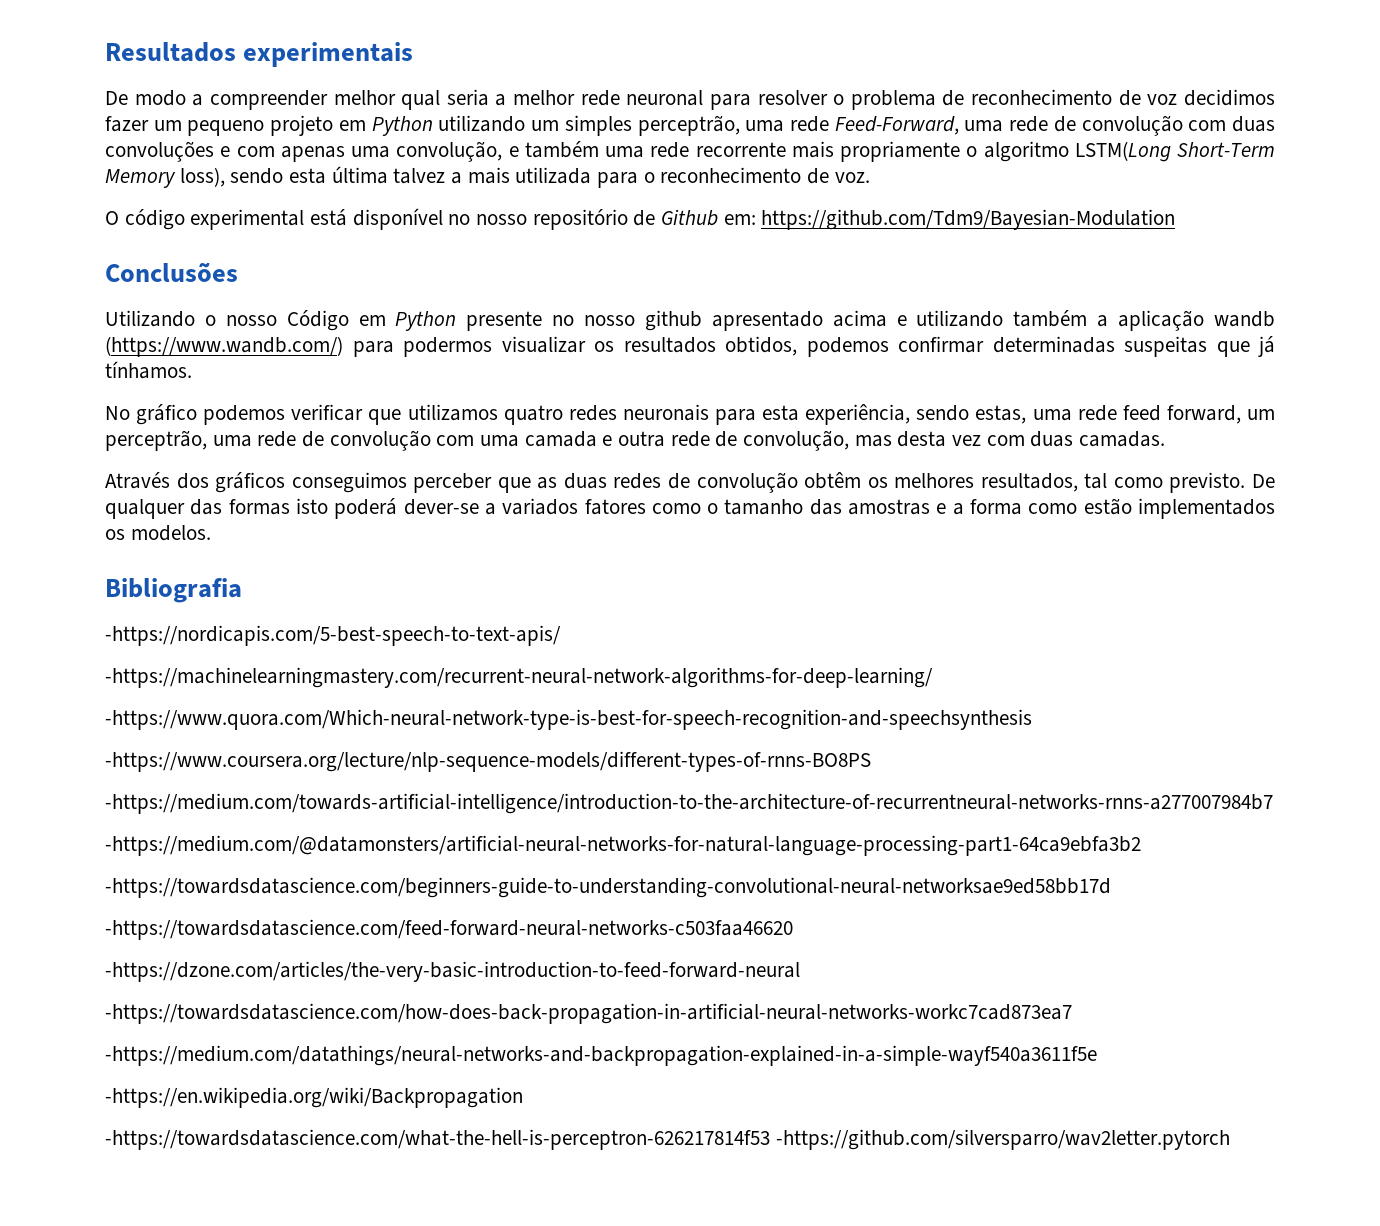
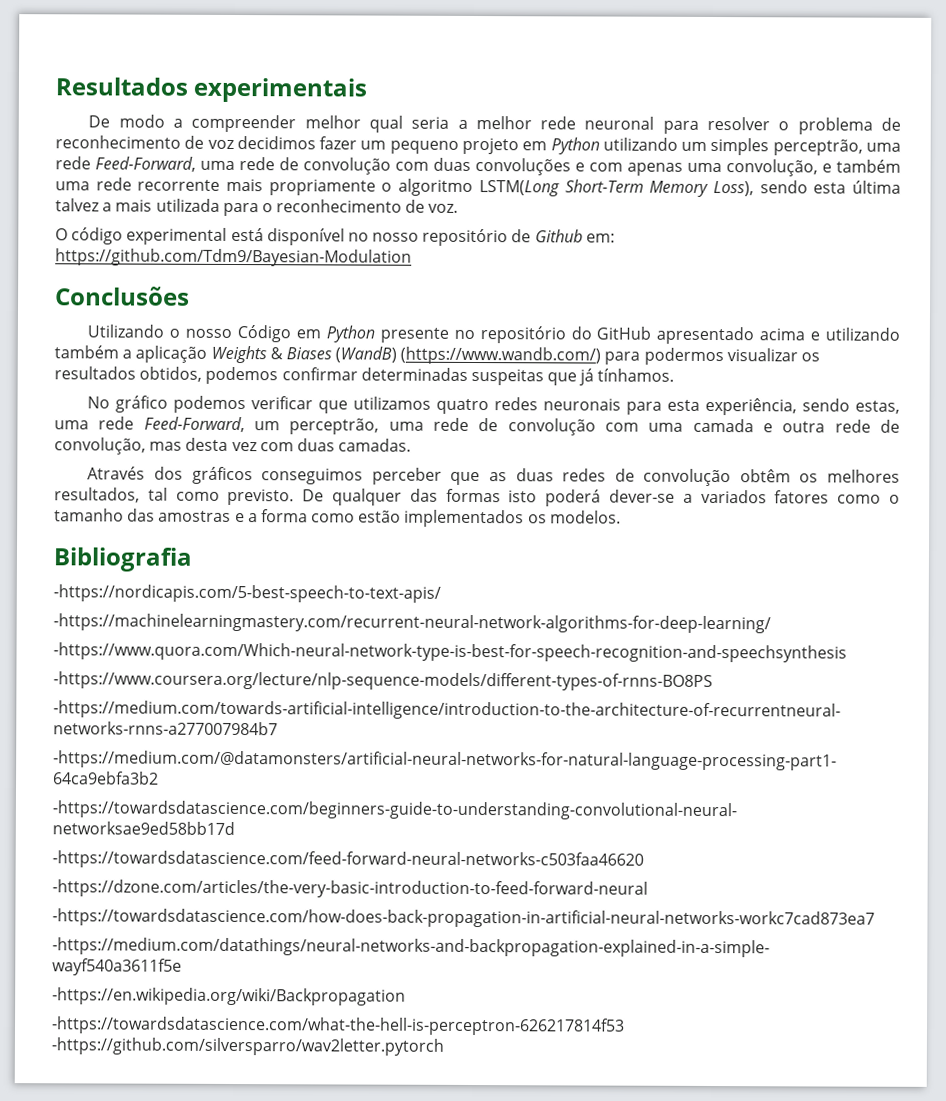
- De modo a compreender melhor qual seria a melhor rede neuronal para resolver o problema de reconhecimento de voz decidimos fazer um pequeno projeto em Python utilizando um simples perceptrão, uma rede Feed-Forward, uma rede de convolução com duas convoluções e com apenas uma convolução, e também uma rede recorrente mais propriamente o algoritmo LSTM(Long Short-Term Memory loss), sendo esta última talvez a mais utilizada para o reconhecimento de voz.
+ De modo a compreender melhor qual seria a melhor rede neuronal para resolver o problema de reconhecimento de voz decidimos fazer um pequeno projeto em Python utilizando um simples perceptrão, uma rede Feed-Forward, uma rede de convolução com duas convoluções e com apenas uma convolução, e também uma rede recorrente mais propriamente o algoritmo LSTM(Long Short-Term Memory Loss), sendo esta última talvez a mais utilizada para o reconhecimento de voz.
- Utilizando o nosso Código em Python presente no nosso github apresentado acima e utilizando também a aplicação wandb (https://www.wandb.com/) para podermos visualizar os resultados obtidos, podemos confirmar determinadas suspeitas que já tínhamos.
+ Utilizando o nosso Código em Python presente no repositório do GitHub apresentado acima e utilizando também a aplicação Weights & Biases (WandB) (https://www.wandb.com/) para podermos visualizar os resultados obtidos, podemos confirmar determinadas suspeitas que já tínhamos.
- No gráfico podemos verificar que utilizamos quatro redes neuronais para esta experiência, sendo estas, uma rede feed forward, um perceptrão, uma rede de convolução com uma camada e outra rede de convolução, mas desta vez com duas camadas.
+ No gráfico podemos verificar que utilizamos quatro redes neuronais para esta experiência, sendo estas, uma rede Feed-Forward, um perceptrão, uma rede de convolução com uma camada e outra rede de convolução, mas desta vez com duas camadas.

